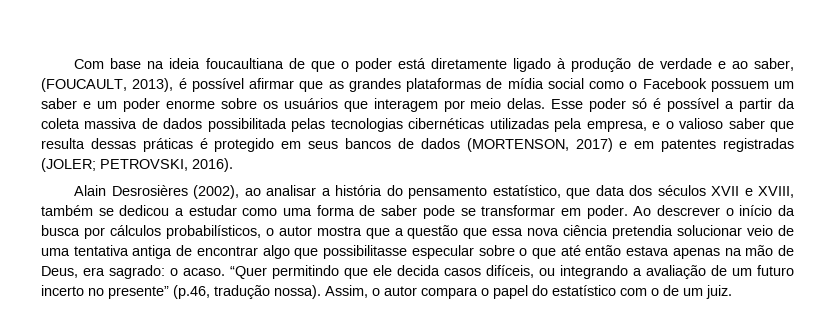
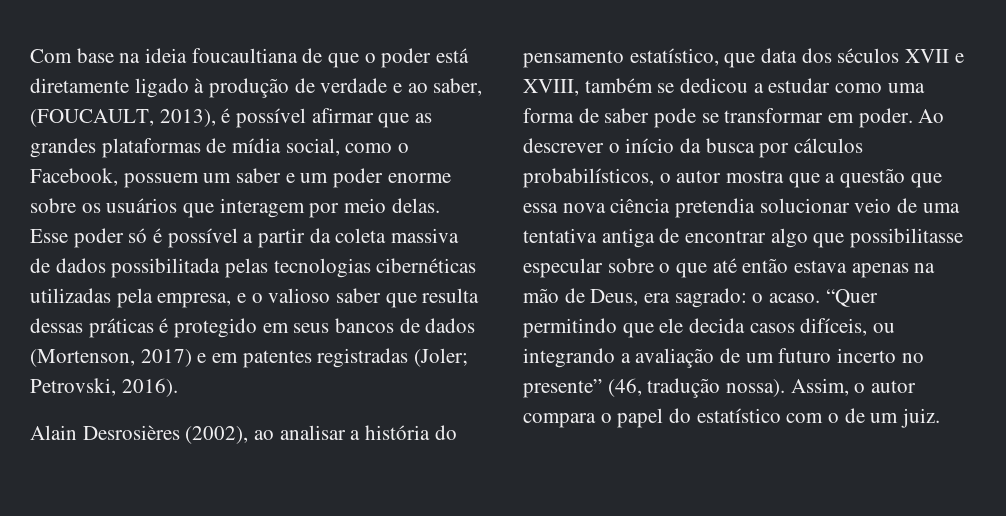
- Com base na ideia foucaultiana de que o poder está diretamente ligado à produção de verdade e ao saber, (FOUCAULT, 2013), é possível afirmar que as grandes plataformas de mídia social como o Facebook possuem um saber e um poder enorme sobre os usuários que interagem por meio delas.
+ Com base na ideia foucaultiana de que o poder está diretamente ligado à produção de verdade e ao saber, (FOUCAULT, 2013), é possível afirmar que as grandes plataformas de mídia social, como o Facebook, possuem um saber e um poder enorme sobre os usuários que interagem por meio delas.
- Esse poder só é possível a partir da coleta massiva de dados possibilitada pelas tecnologias cibernéticas utilizadas pela empresa, e o valioso saber que resulta dessas práticas é protegido em seus bancos de dados (MORTENSON, 2017) e em patentes registradas (JOLER; PETROVSKI, 2016).
+ Esse poder só é possível a partir da coleta massiva de dados possibilitada pelas tecnologias cibernéticas utilizadas pela empresa, e o valioso saber que resulta dessas práticas é protegido em seus bancos de dados (Mortenson, 2017) e em patentes registradas (Joler; Petrovski, 2016).
- “Quer permitindo que ele decida casos difíceis, ou integrando a avaliação de um futuro incerto no presente” (p.46, tradução nossa).
+ “Quer permitindo que ele decida casos difíceis, ou integrando a avaliação de um futuro incerto no presente” (46, tradução nossa).

